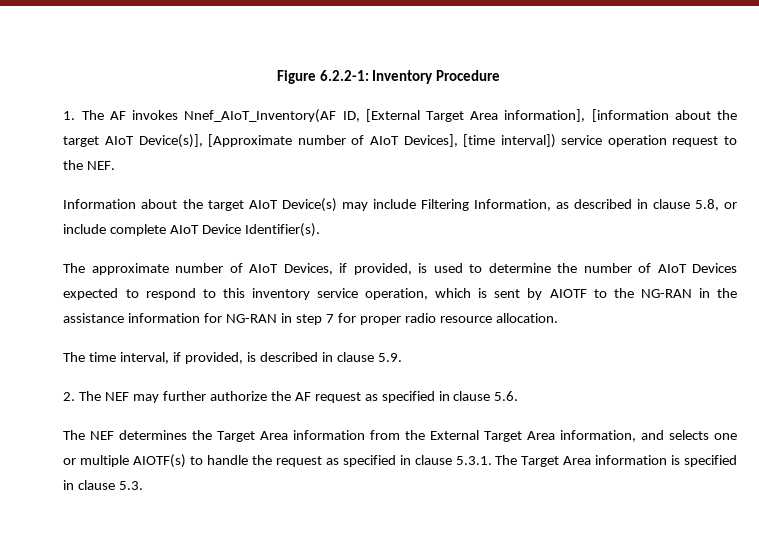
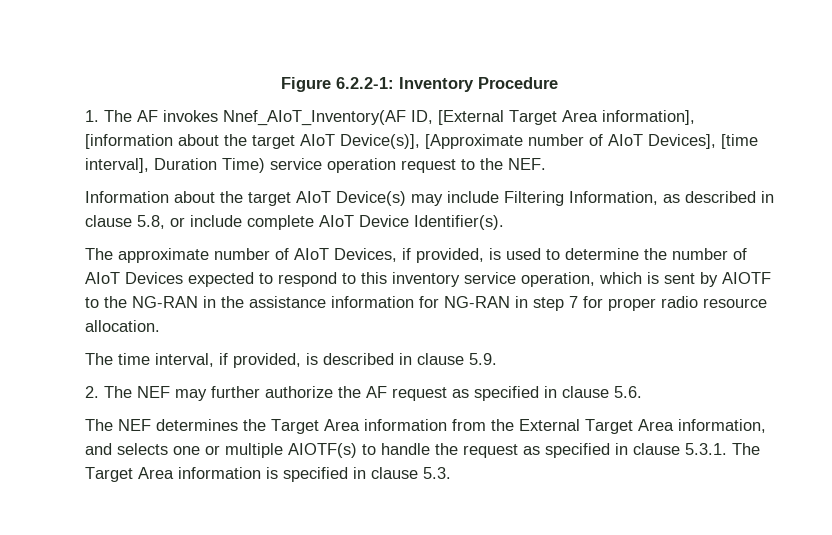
- 1. The AF invokes Nnef_AIoT_Inventory(AF ID, [External Target Area information], [information about the target AIoT Device(s)], [Approximate number of AIoT Devices], [time interval]) service operation request to the NEF.
+ 1. The AF invokes Nnef_AIoT_Inventory(AF ID, [External Target Area information], [information about the target AIoT Device(s)], [Approximate number of AIoT Devices], [time interval], Duration Time) service operation request to the NEF.

